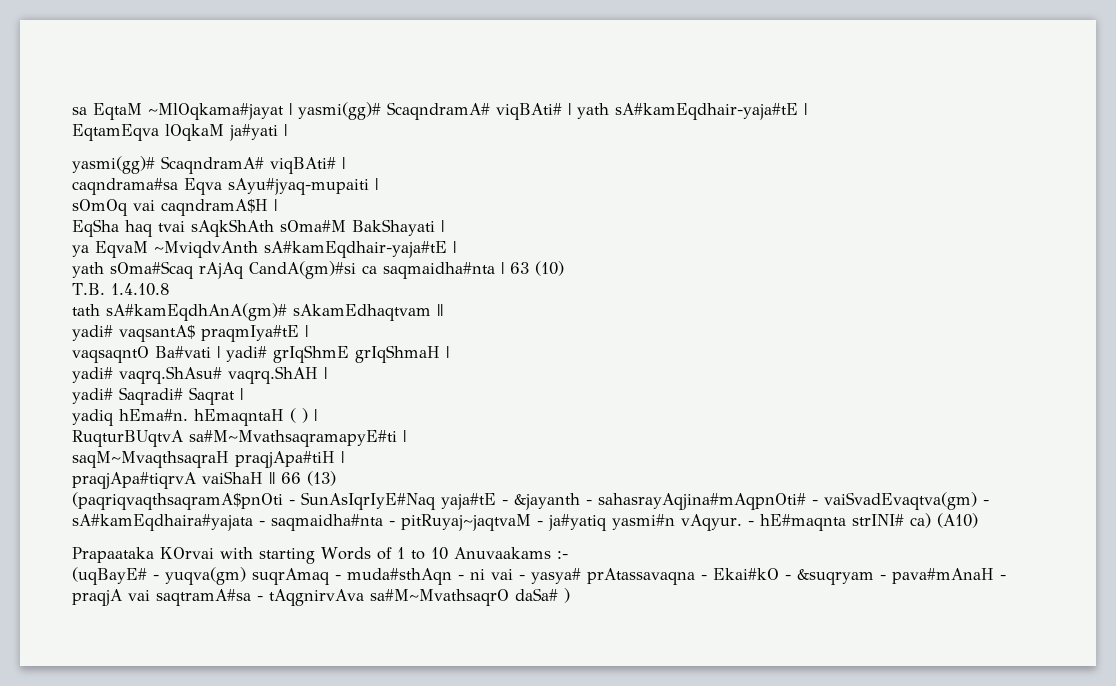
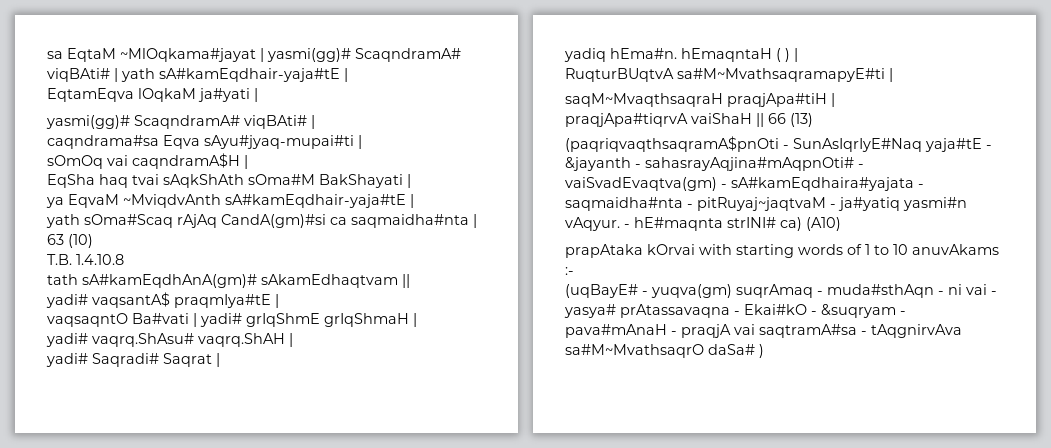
- caqndrama#sa Eqva sAyu#jyaq-mupaiti |
+ caqndrama#sa Eqva sAyu#jyaq-mupai#ti |
- Prapaataka KOrvai with starting Words of 1 to 10 Anuvaakams :-
+ prapAtaka kOrvai with starting words of 1 to 10 anuvAkams :-

